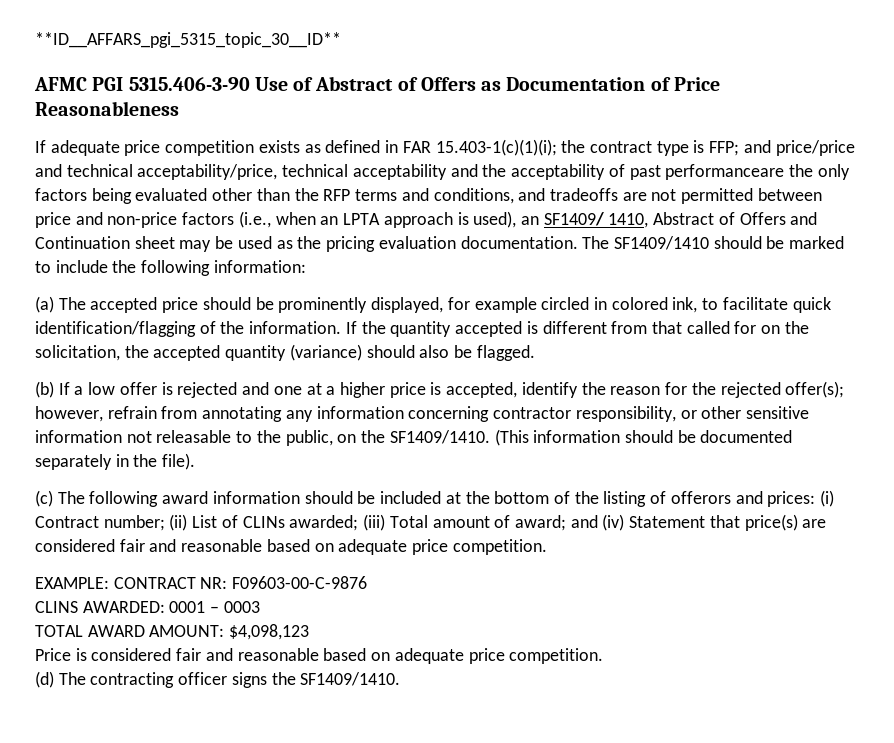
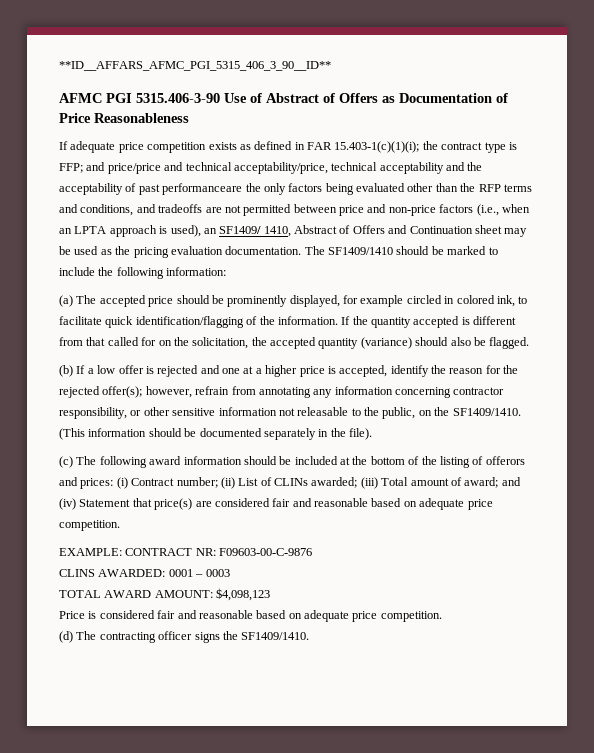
- **ID__AFFARS_pgi_5315_topic_30__ID**
+ **ID__AFFARS_AFMC_PGI_5315_406_3_90__ID**

